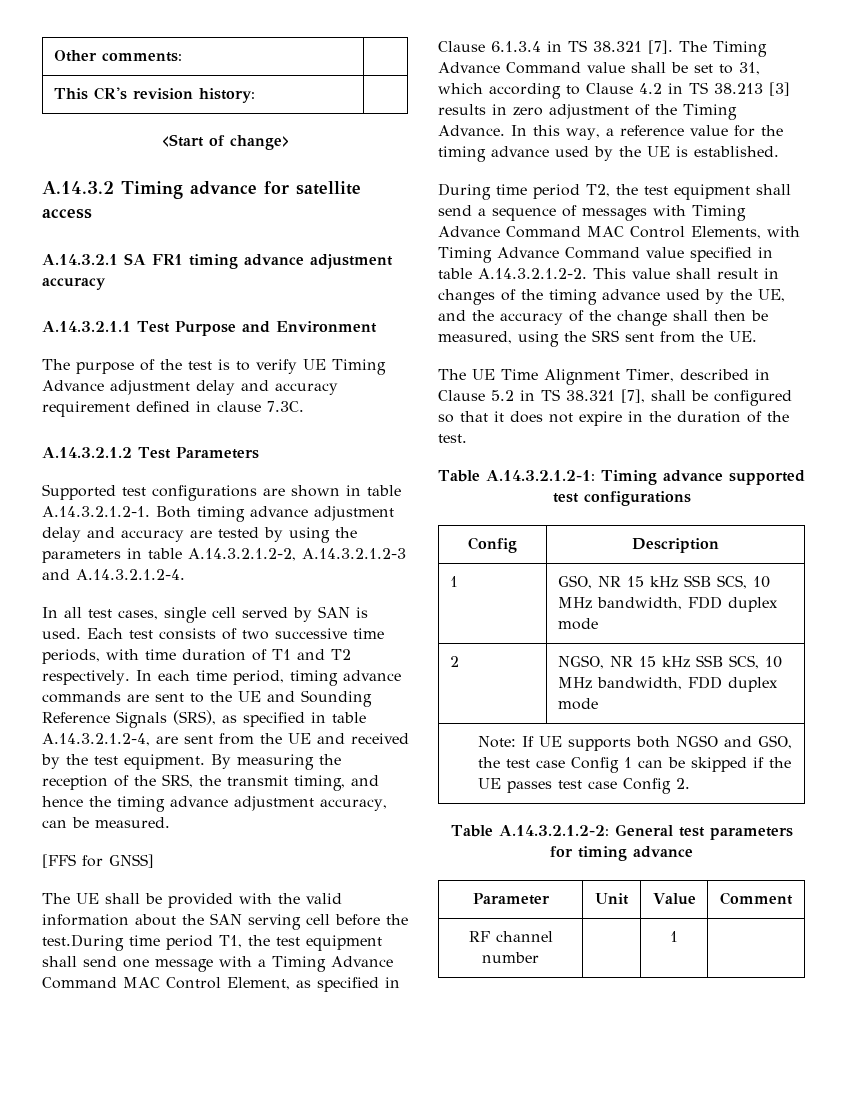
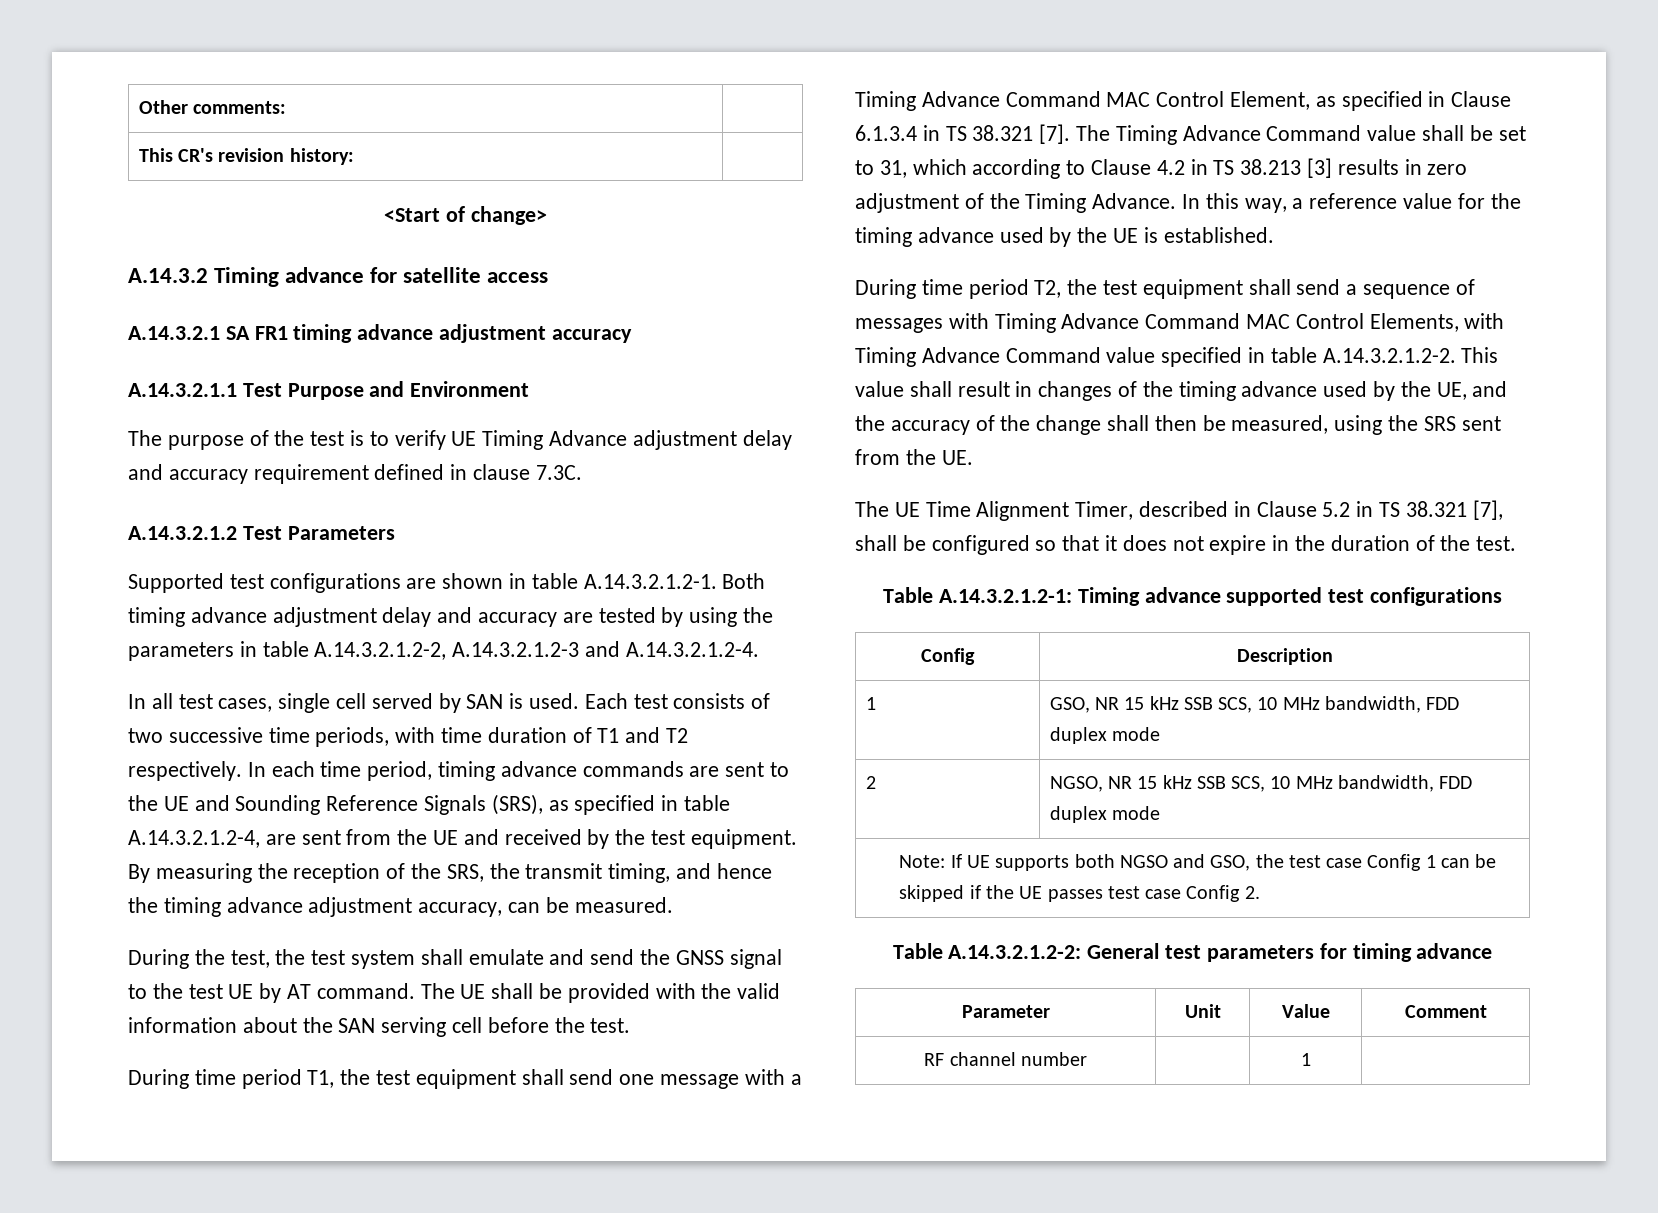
- [FFS for GNSS]
- The UE shall be provided with the valid information about the SAN serving cell before the test.During time period T1, the test equipment shall send one message with a Timing Advance Command MAC Control Element, as specified in Clause 6.1.3.4 in TS 38.321 [7].
+ During the test, the test system shall emulate and send the GNSS signal to the test UE by AT command. The UE shall be provided with the valid information about the SAN serving cell before the test.
+ During time period T1, the test equipment shall send one message with a Timing Advance Command MAC Control Element, as specified in Clause 6.1.3.4 in TS 38.321 [7].

